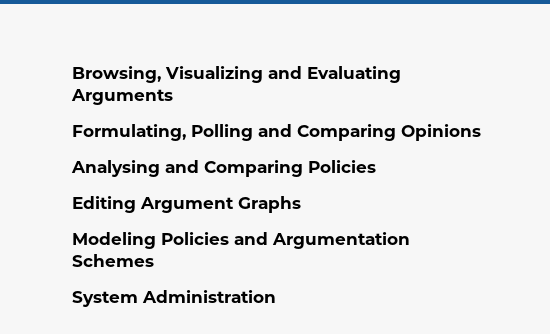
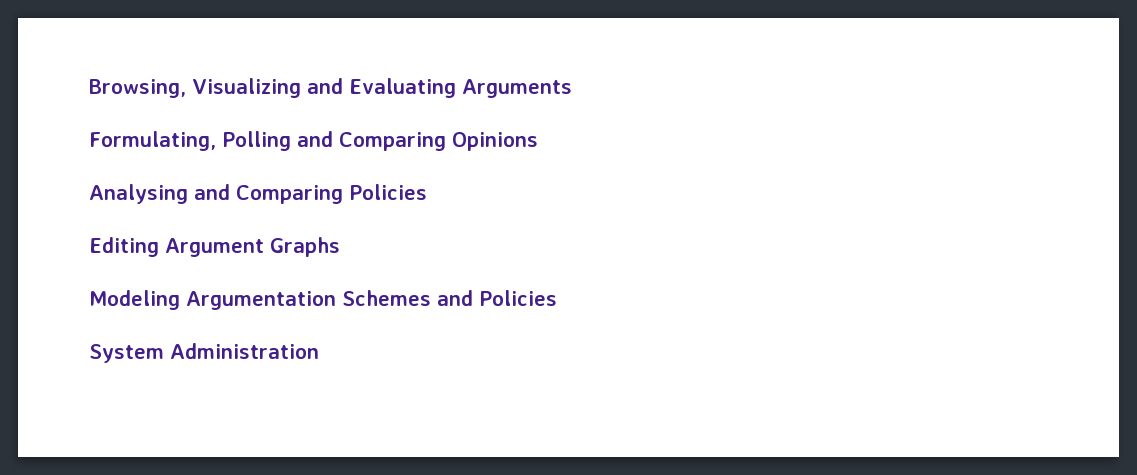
- Modeling Policies and Argumentation Schemes
+ Modeling Argumentation Schemes and Policies

